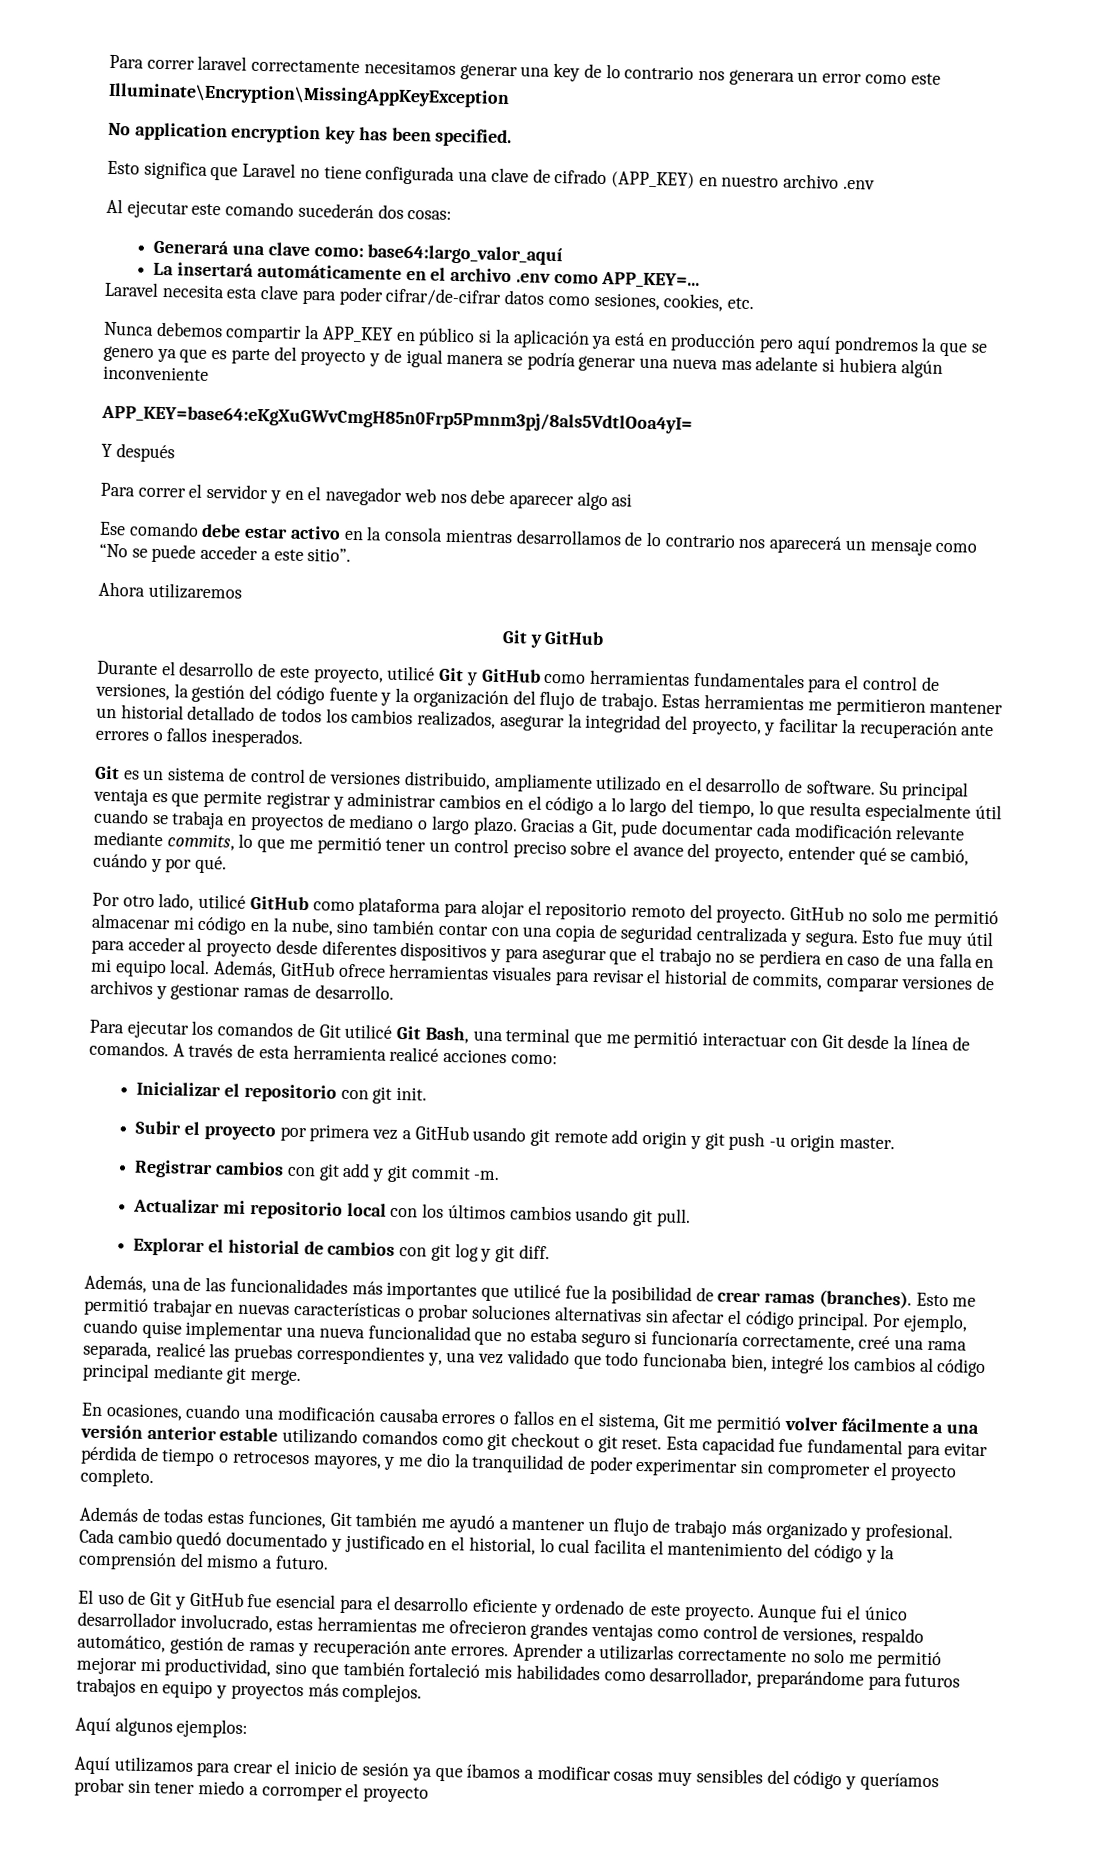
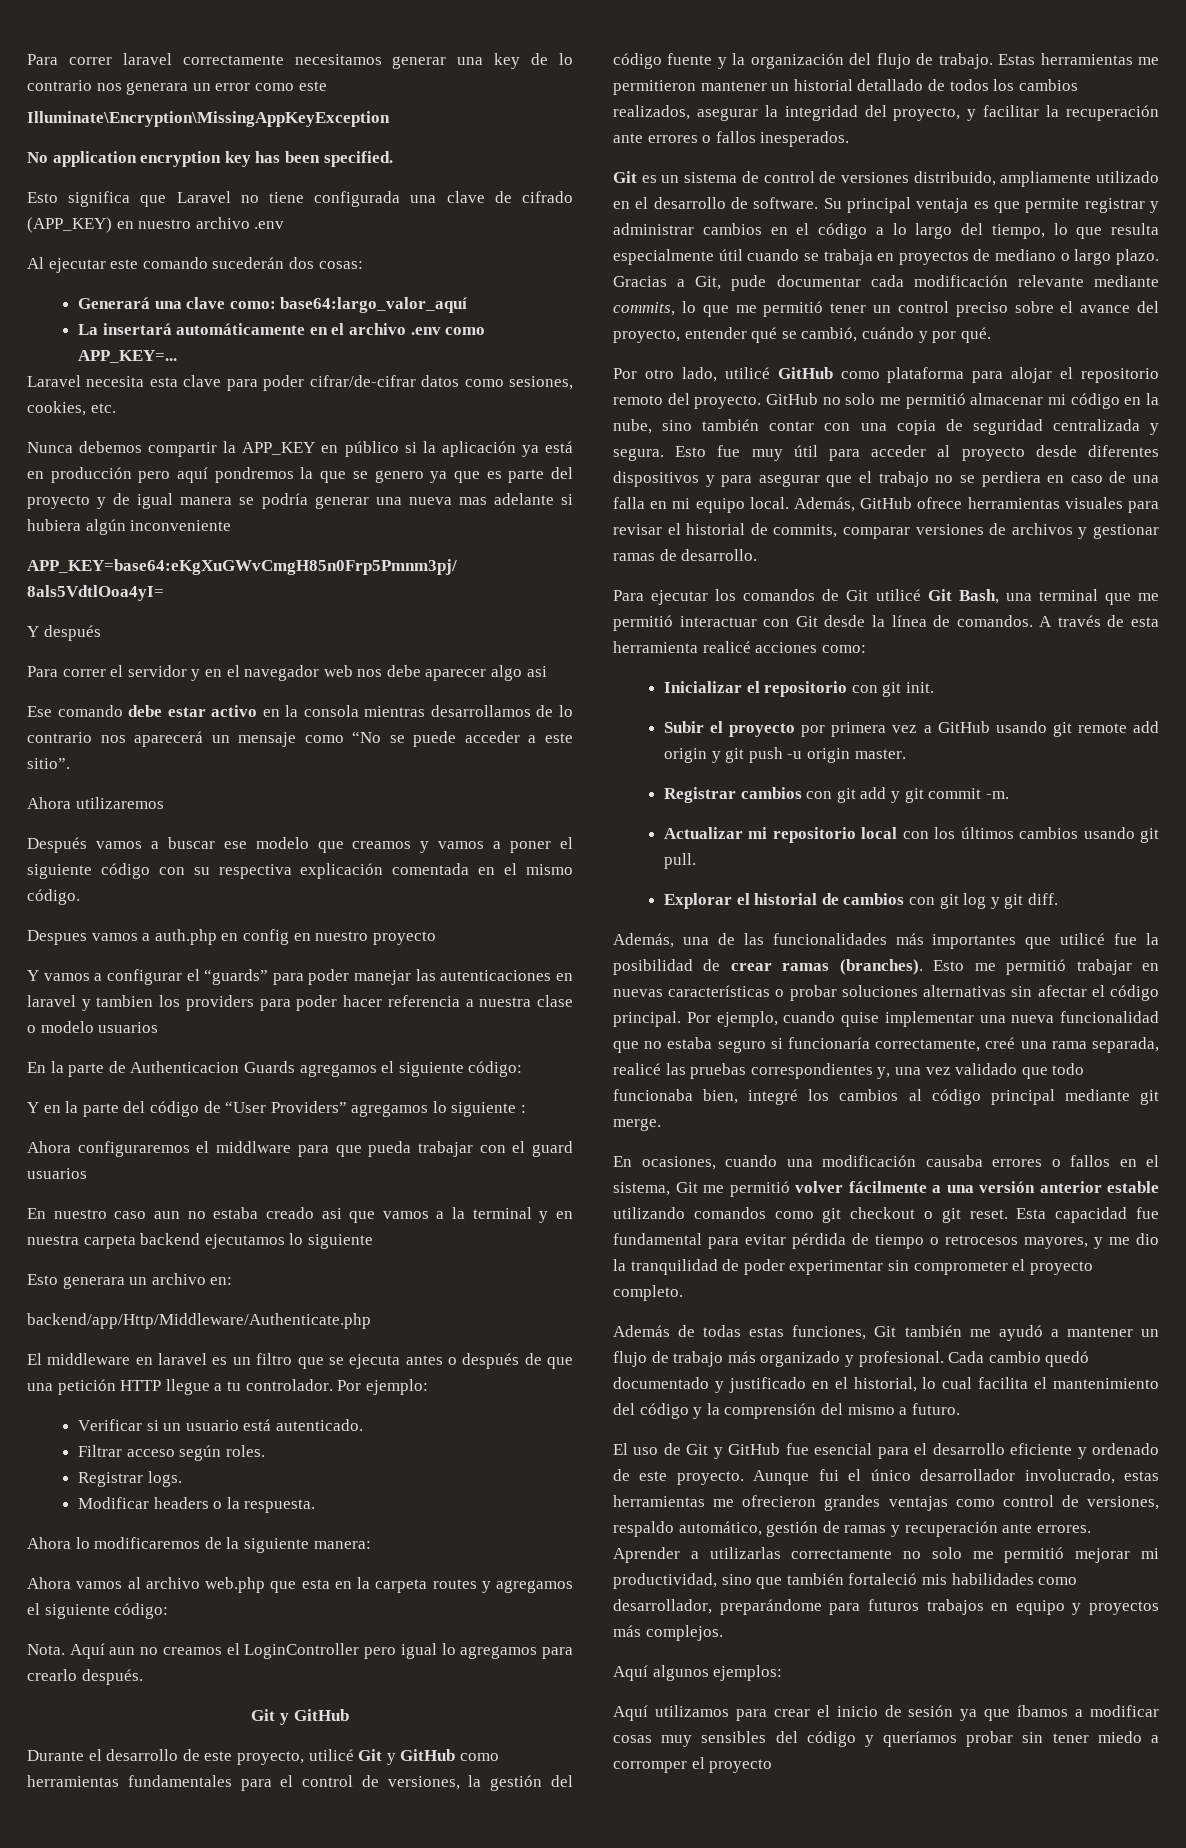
+ Después vamos a buscar ese modelo que creamos y vamos a poner el siguiente código con su respectiva explicación comentada en el mismo código.
+ Despues vamos a auth.php en config en nuestro proyecto
+ Y vamos a configurar el “guards” para poder manejar las autenticaciones en laravel y tambien los providers para poder hacer referencia a nuestra clase o modelo usuarios
+ En la parte de Authenticacion Guards agregamos el siguiente código:
+ Y en la parte del código de “User Providers” agregamos lo siguiente :
+ Ahora configuraremos el middlware para que pueda trabajar con el guard usuarios
+ En nuestro caso aun no estaba creado asi que vamos a la terminal y en nuestra carpeta backend ejecutamos lo siguiente
+ Esto generara un archivo en:
+ backend/app/Http/Middleware/Authenticate.php
+ El middleware en laravel es un filtro que se ejecuta antes o después de que una petición HTTP llegue a tu controlador. Por ejemplo:
+ Verificar si un usuario está autenticado.
+ Filtrar acceso según roles.
+ Registrar logs.
+ Modificar headers o la respuesta.
+ Ahora lo modificaremos de la siguiente manera:
+ Ahora vamos al archivo web.php que esta en la carpeta routes y agregamos el siguiente código:
+ Nota. Aquí aun no creamos el LoginController pero igual lo agregamos para crearlo después.

